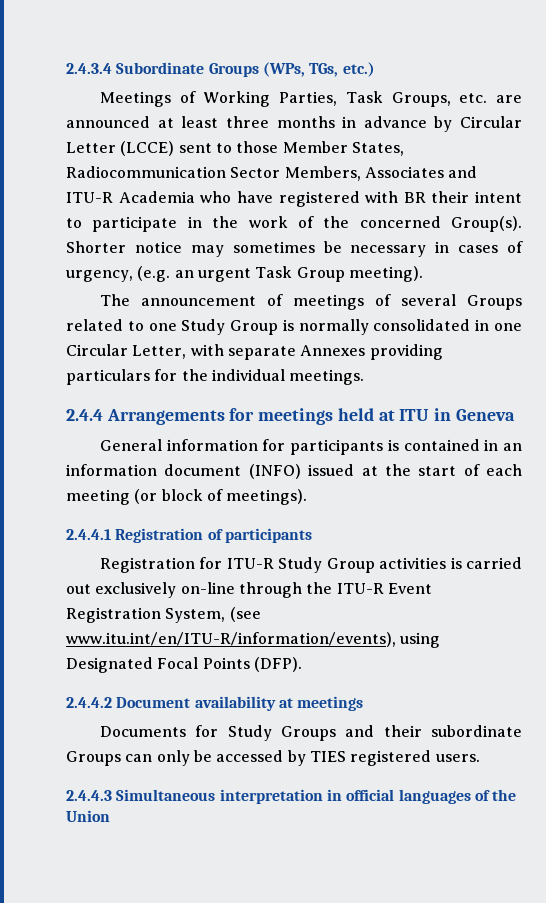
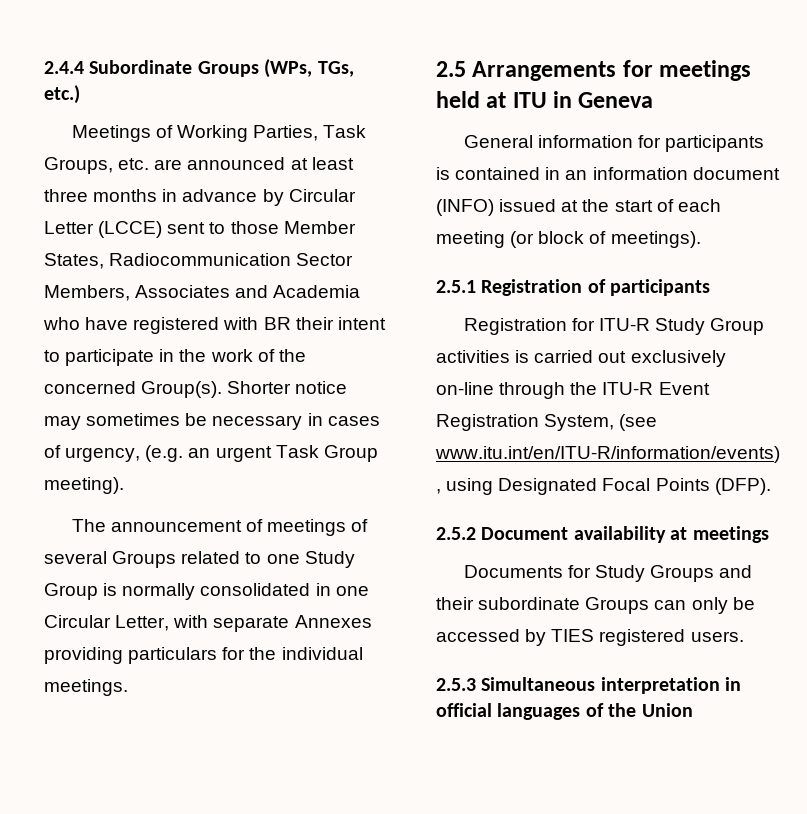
- 2.4.3.4 Subordinate Groups (WPs, TGs, etc.)
+ 2.4.4 Subordinate Groups (WPs, TGs, etc.)
- Meetings of Working Parties, Task Groups, etc. are announced at least three months in advance by Circular Letter (LCCE) sent to those Member States, Radiocommunication Sector Members, Associates and ITU-R Academia who have registered with BR their intent to participate in the work of the concerned Group(s).
+ Meetings of Working Parties, Task Groups, etc. are announced at least three months in advance by Circular Letter (LCCE) sent to those Member States, Radiocommunication Sector Members, Associates and Academia who have registered with BR their intent to participate in the work of the concerned Group(s).
- 2.4.4 Arrangements for meetings held at ITU in Geneva
+ 2.5 Arrangements for meetings held at ITU in Geneva
- 2.4.4.1 Registration of participants
+ 2.5.1 Registration of participants
- 2.4.4.2 Document availability at meetings
+ 2.5.2 Document availability at meetings
- 2.4.4.3 Simultaneous interpretation in official languages of the Union
+ 2.5.3 Simultaneous interpretation in official languages of the Union

